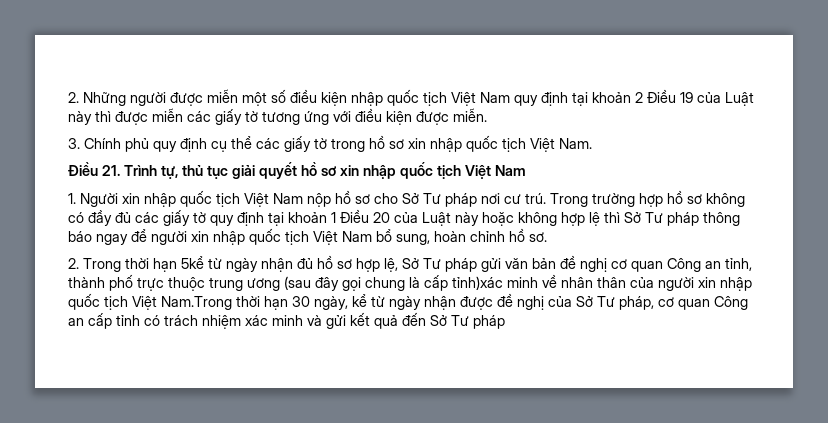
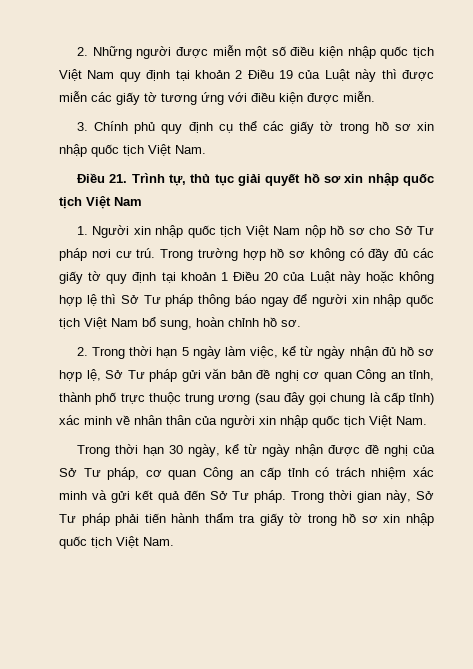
- 2. Trong thời hạn 5kể từ ngày nhận đủ hồ sơ hợp lệ, Sở Tư pháp gửi văn bản đề nghị cơ quan Công an tỉnh, thành phố trực thuộc trung ương (sau đây gọi chung là cấp tỉnh)xác minh về nhân thân của người xin nhập quốc tịch Việt Nam.Trong thời hạn 30 ngày, kể từ ngày nhận được đề nghị của Sở Tư pháp, cơ quan Công an cấp tỉnh có trách nhiệm xác minh và gửi kết quả đến Sở Tư pháp
+ 2. Trong thời hạn 5 ngày làm việc, kể từ ngày nhận đủ hồ sơ hợp lệ, Sở Tư pháp gửi văn bản đề nghị cơ quan Công an tỉnh, thành phố trực thuộc trung ương (sau đây gọi chung là cấp tỉnh) xác minh về nhân thân của người xin nhập quốc tịch Việt Nam.
+ Trong thời hạn 30 ngày, kể từ ngày nhận được đề nghị của Sở Tư pháp, cơ quan Công an cấp tỉnh có trách nhiệm xác minh và gửi kết quả đến Sở Tư pháp. Trong thời gian này, Sở Tư pháp phải tiến hành thẩm tra giấy tờ trong hồ sơ xin nhập quốc tịch Việt Nam.

